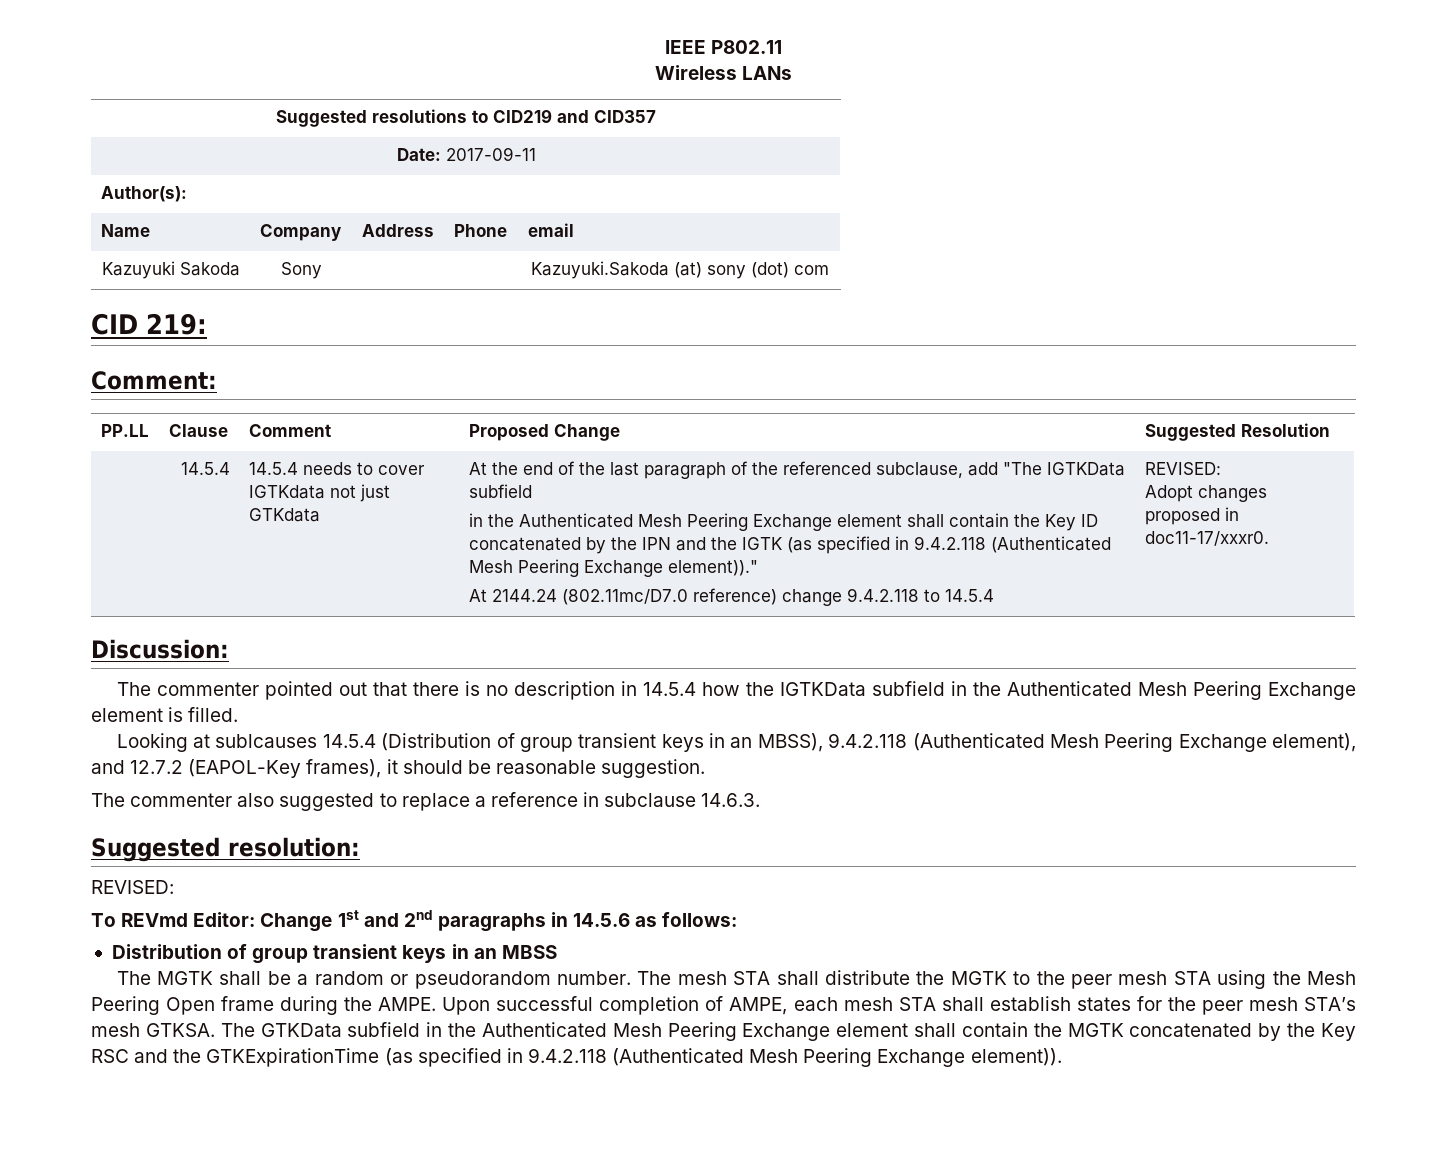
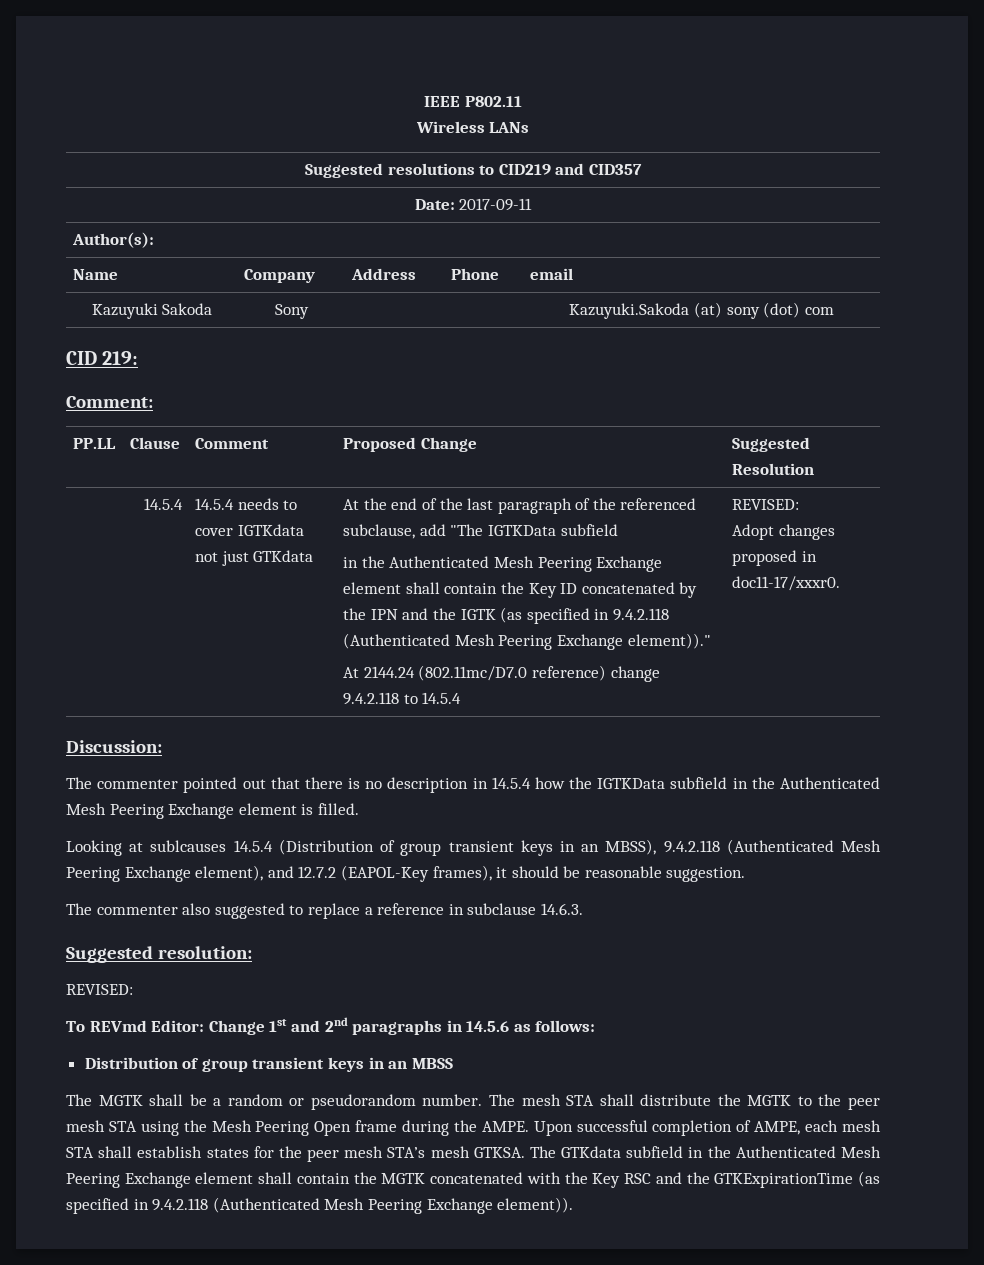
- The GTKData subfield in the Authenticated Mesh Peering Exchange element shall contain the MGTK concatenated by the Key RSC and the GTKExpirationTime (as specified in 9.4.2.118 (Authenticated Mesh Peering Exchange element)).
+ The GTKdata subfield in the Authenticated Mesh Peering Exchange element shall contain the MGTK concatenated with the Key RSC and the GTKExpirationTime (as specified in 9.4.2.118 (Authenticated Mesh Peering Exchange element)).

